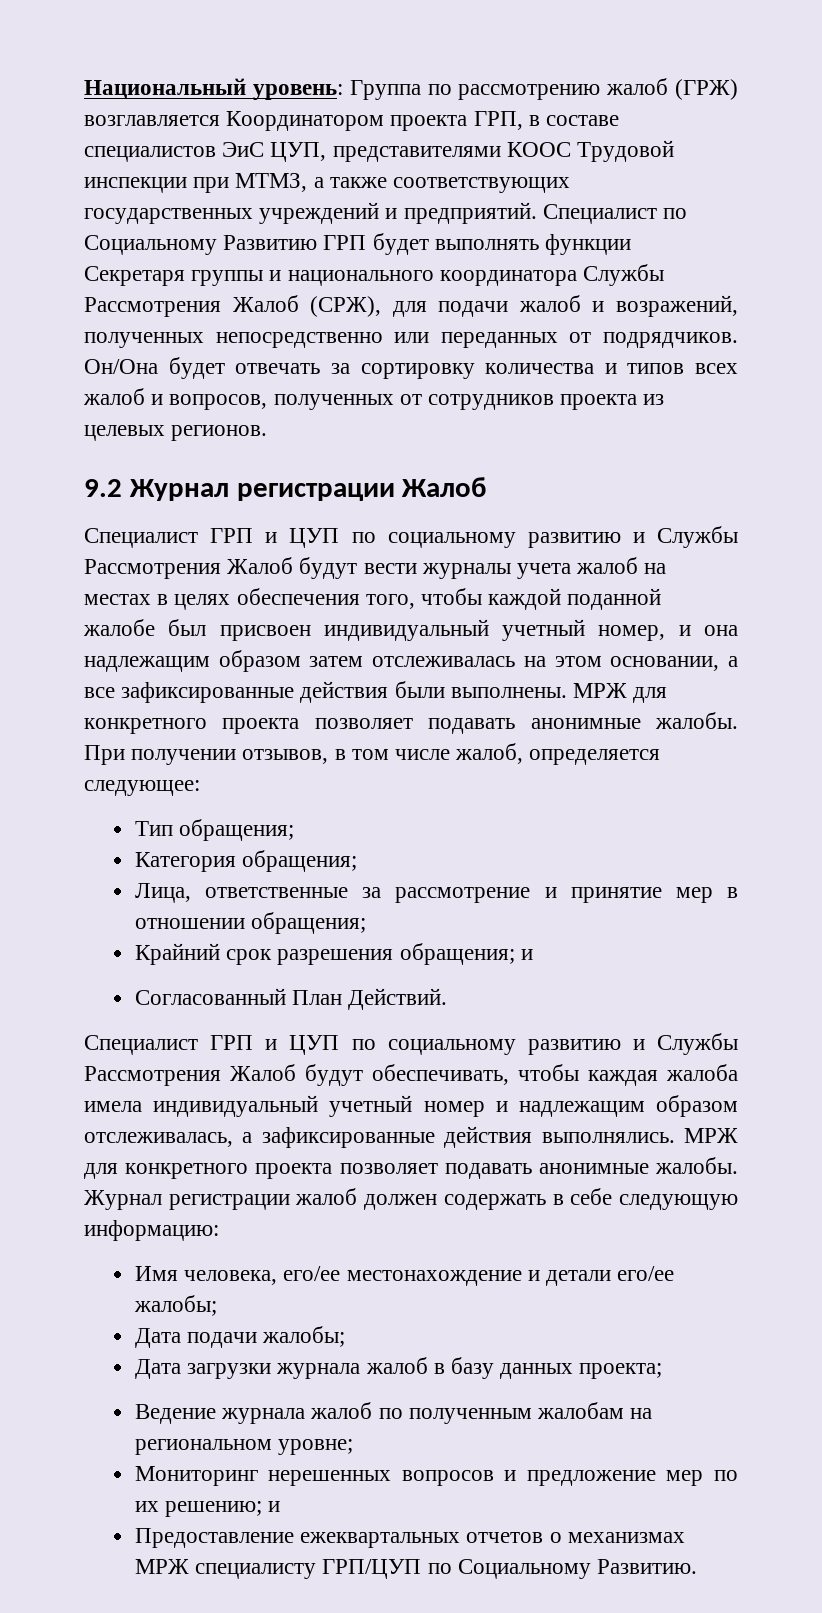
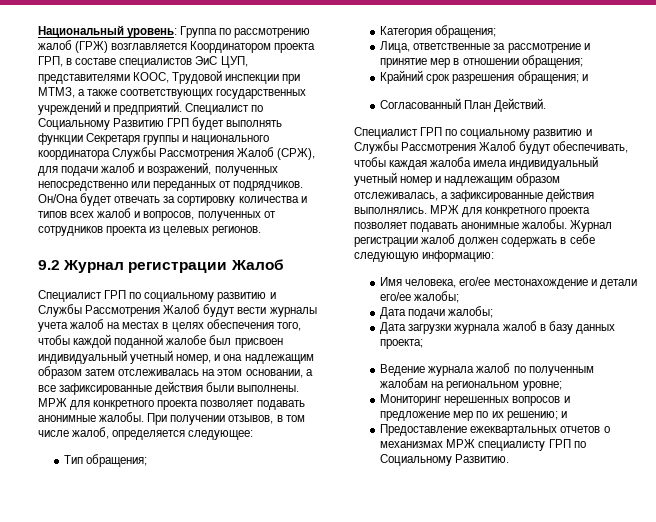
- Национальный уровень: Группа по рассмотрению жалоб (ГРЖ) возглавляется Координатором проекта ГРП, в составе специалистов ЭиС ЦУП, представителями КООС Трудовой инспекции при МТМЗ, а также соответствующих государственных учреждений и предприятий.
+ Национальный уровень: Группа по рассмотрению жалоб (ГРЖ) возглавляется Координатором проекта ГРП, в составе специалистов ЭиС ЦУП, представителями КООС, Трудовой инспекции при МТМЗ, а также соответствующих государственных учреждений и предприятий.
- Специалист ГРП и ЦУП по социальному развитию и Службы Рассмотрения Жалоб будут вести журналы учета жалоб на местах в целях обеспечения того, чтобы каждой поданной жалобе был присвоен индивидуальный учетный номер, и она надлежащим образом затем отслеживалась на этом основании, а все зафиксированные действия были выполнены.
+ Специалист ГРП по социальному развитию и Службы Рассмотрения Жалоб будут вести журналы учета жалоб на местах в целях обеспечения того, чтобы каждой поданной жалобе был присвоен индивидуальный учетный номер, и она надлежащим образом затем отслеживалась на этом основании, а все зафиксированные действия были выполнены.
- Специалист ГРП и ЦУП по социальному развитию и Службы Рассмотрения Жалоб будут обеспечивать, чтобы каждая жалоба имела индивидуальный учетный номер и надлежащим образом отслеживалась, а зафиксированные действия выполнялись.
+ Специалист ГРП по социальному развитию и Службы Рассмотрения Жалоб будут обеспечивать, чтобы каждая жалоба имела индивидуальный учетный номер и надлежащим образом отслеживалась, а зафиксированные действия выполнялись.
- Предоставление ежеквартальных отчетов о механизмах МРЖ специалисту ГРП/ЦУП по Социальному Развитию.
+ Предоставление ежеквартальных отчетов о механизмах МРЖ специалисту ГРП по Социальному Развитию.

